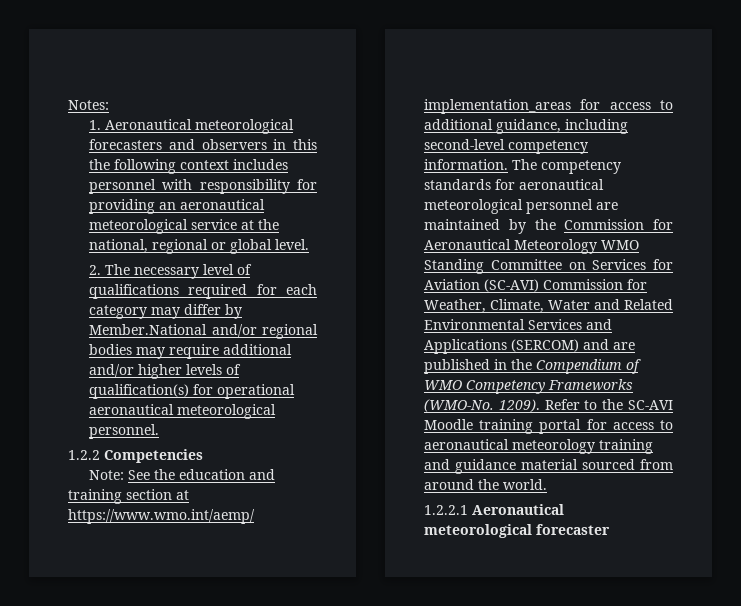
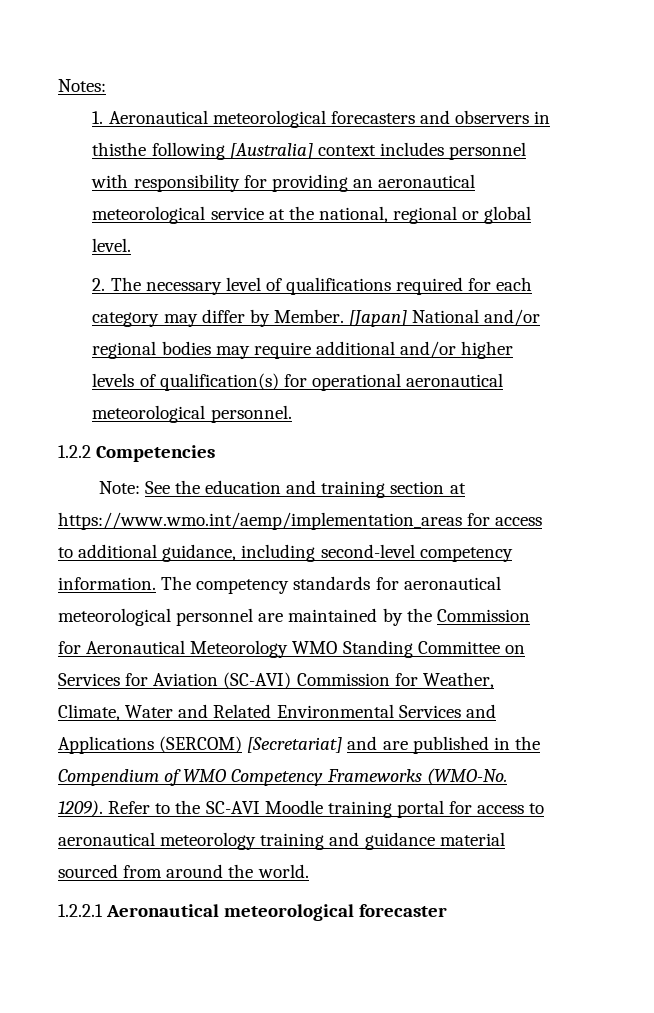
- 1. Aeronautical meteorological forecasters and observers in this the following context includes personnel with responsibility for providing an aeronautical meteorological service at the national, regional or global level.
+ 1. Aeronautical meteorological forecasters and observers in thisthe following [Australia] context includes personnel with responsibility for providing an aeronautical meteorological service at the national, regional or global level.
- 2. The necessary level of qualifications required for each category may differ by Member.National and/or regional bodies may require additional and/or higher levels of qualification(s) for operational aeronautical meteorological personnel.
+ 2. The necessary level of qualifications required for each category may differ by Member. [Japan] National and/or regional bodies may require additional and/or higher levels of qualification(s) for operational aeronautical meteorological personnel.
- The competency standards for aeronautical meteorological personnel are maintained by the Commission for Aeronautical Meteorology WMO Standing Committee on Services for Aviation (SC-AVI) Commission for Weather, Climate, Water and Related Environmental Services and Applications (SERCOM) and are published in the Compendium of WMO Competency Frameworks (WMO-No.
+ The competency standards for aeronautical meteorological personnel are maintained by the Commission for Aeronautical Meteorology WMO Standing Committee on Services for Aviation (SC-AVI) Commission for Weather, Climate, Water and Related Environmental Services and Applications (SERCOM) [Secretariat] and are published in the Compendium of WMO Competency Frameworks (WMO-No.

